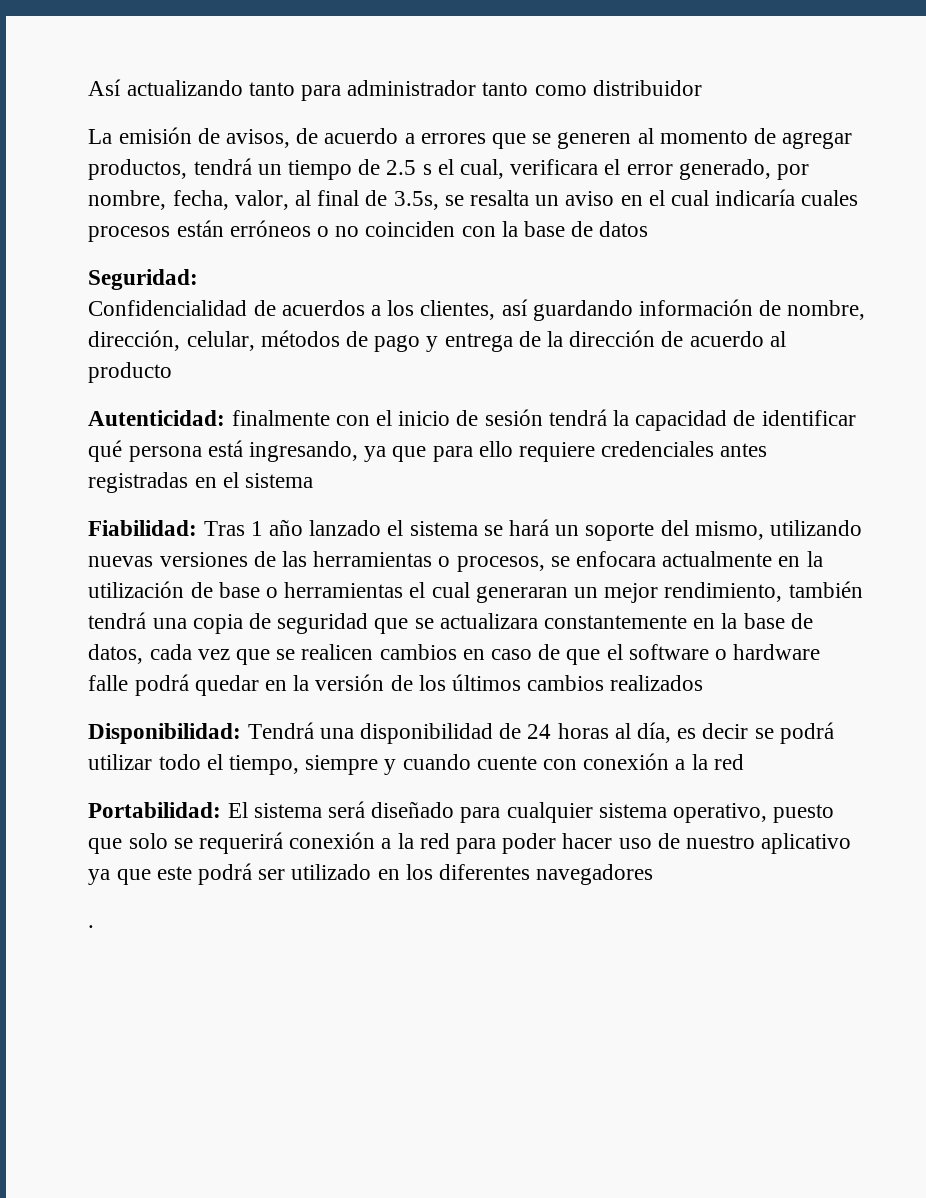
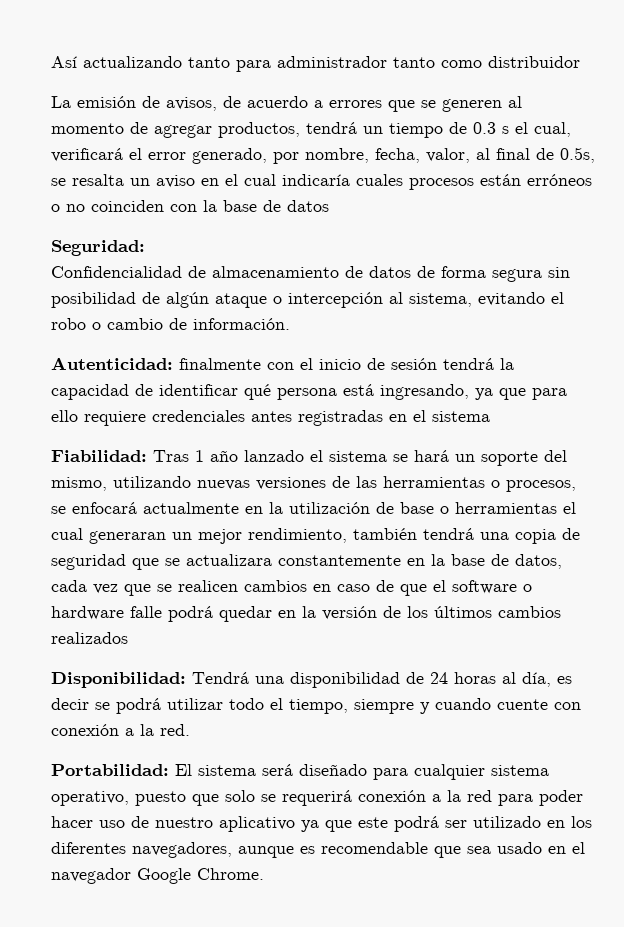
- La emisión de avisos, de acuerdo a errores que se generen al momento de agregar productos, tendrá un tiempo de 2.5 s el cual, verificara el error generado, por nombre, fecha, valor, al final de 3.5s, se resalta un aviso en el cual indicaría cuales procesos están erróneos o no coinciden con la base de datos
+ La emisión de avisos, de acuerdo a errores que se generen al momento de agregar productos, tendrá un tiempo de 0.3 s el cual, verificará el error generado, por nombre, fecha, valor, al final de 0.5s, se resalta un aviso en el cual indicaría cuales procesos están erróneos o no coinciden con la base de datos
- Confidencialidad de acuerdos a los clientes, así guardando información de nombre, dirección, celular, métodos de pago y entrega de la dirección de acuerdo al producto
+ Confidencialidad de almacenamiento de datos de forma segura sin posibilidad de algún ataque o intercepción al sistema, evitando el robo o cambio de información.
- Tras 1 año lanzado el sistema se hará un soporte del mismo, utilizando nuevas versiones de las herramientas o procesos, se enfocara actualmente en la utilización de base o herramientas el cual generaran un mejor rendimiento, también tendrá una copia de seguridad que se actualizara constantemente en la base de datos, cada vez que se realicen cambios en caso de que el software o hardware falle podrá quedar en la versión de los últimos cambios realizados
+ Tras 1 año lanzado el sistema se hará un soporte del mismo, utilizando nuevas versiones de las herramientas o procesos, se enfocará actualmente en la utilización de base o herramientas el cual generaran un mejor rendimiento, también tendrá una copia de seguridad que se actualizara constantemente en la base de datos, cada vez que se realicen cambios en caso de que el software o hardware falle podrá quedar en la versión de los últimos cambios realizados
- Disponibilidad: Tendrá una disponibilidad de 24 horas al día, es decir se podrá utilizar todo el tiempo, siempre y cuando cuente con conexión a la red
+ Disponibilidad: Tendrá una disponibilidad de 24 horas al día, es decir se podrá utilizar todo el tiempo, siempre y cuando cuente con conexión a la red.
- Portabilidad: El sistema será diseñado para cualquier sistema operativo, puesto que solo se requerirá conexión a la red para poder hacer uso de nuestro aplicativo ya que este podrá ser utilizado en los diferentes navegadores
- .
+ Portabilidad: El sistema será diseñado para cualquier sistema operativo, puesto que solo se requerirá conexión a la red para poder hacer uso de nuestro aplicativo ya que este podrá ser utilizado en los diferentes navegadores, aunque es recomendable que sea usado en el navegador Google Chrome.

